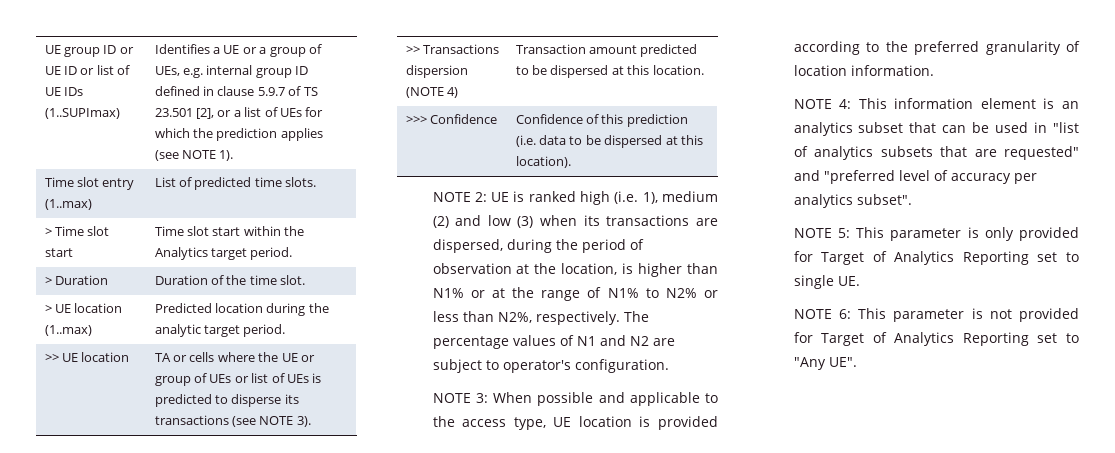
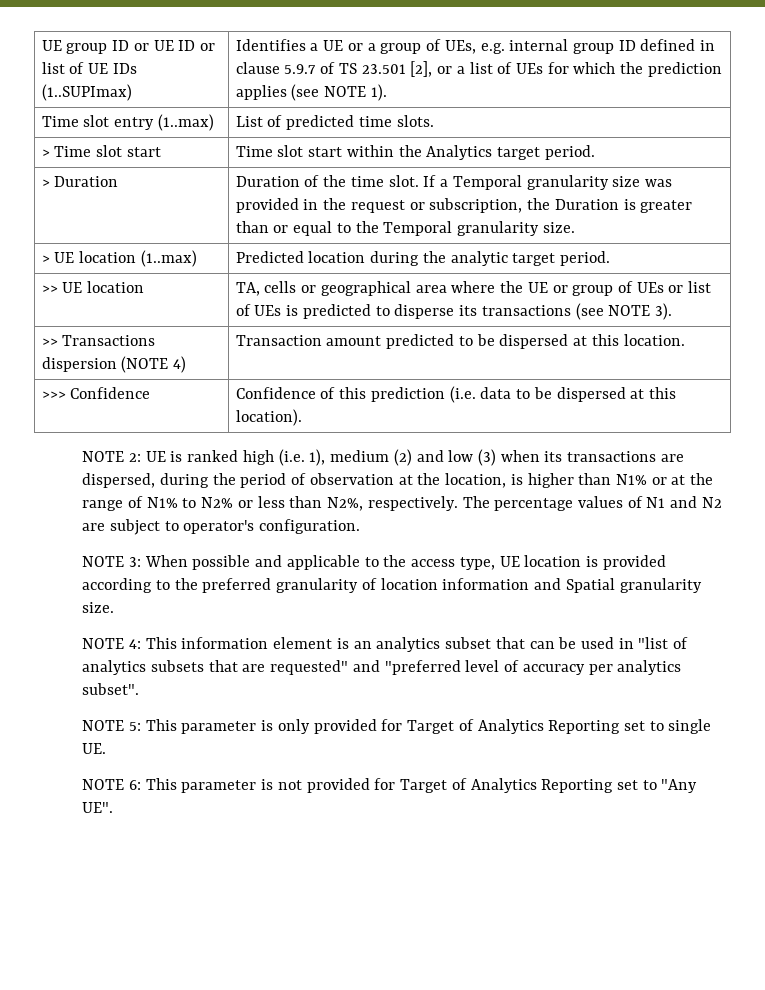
- > Duration | Duration of the time slot.
+ > Duration | Duration of the time slot. If a Temporal granularity size was provided in the request or subscription, the Duration is greater than or equal to the Temporal granularity size.
- >> UE location | TA or cells where the UE or group of UEs or list of UEs is predicted to disperse its transactions (see NOTE 3).
+ >> UE location | TA, cells or geographical area where the UE or group of UEs or list of UEs is predicted to disperse its transactions (see NOTE 3).
- NOTE 3: When possible and applicable to the access type, UE location is provided according to the preferred granularity of location information.
+ NOTE 3: When possible and applicable to the access type, UE location is provided according to the preferred granularity of location information and Spatial granularity size.

